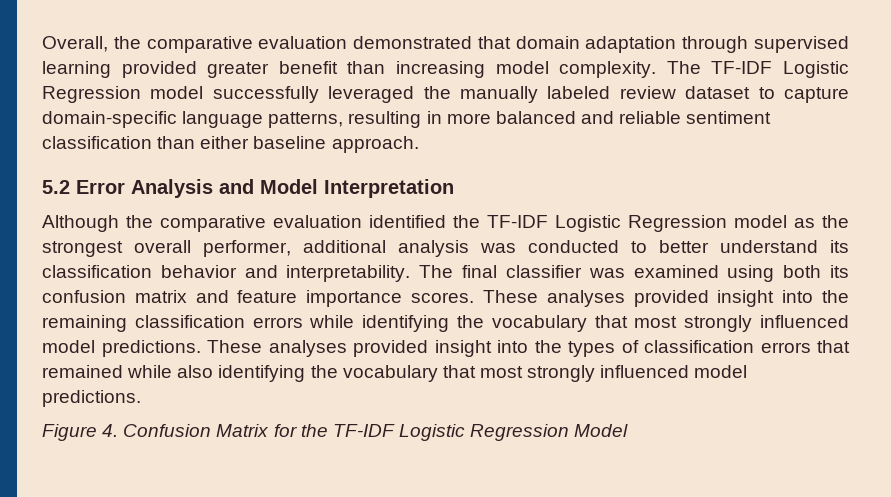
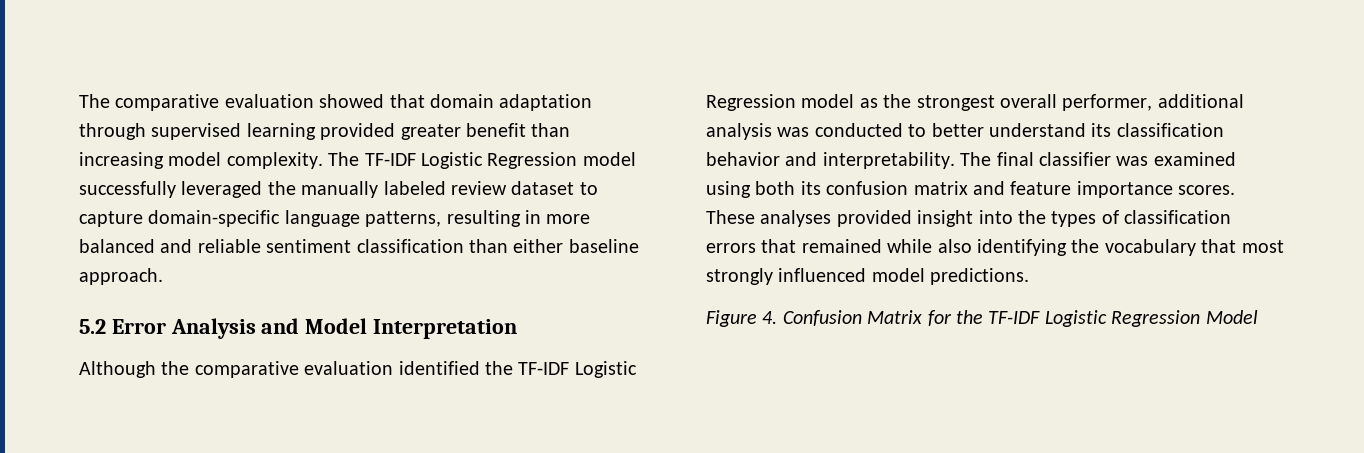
- Overall, the comparative evaluation demonstrated that domain adaptation through supervised learning provided greater benefit than increasing model complexity.
+ The comparative evaluation showed that domain adaptation through supervised learning provided greater benefit than increasing model complexity.
- These analyses provided insight into the remaining classification errors while identifying the vocabulary that most strongly influenced model predictions. These analyses provided insight into the types of classification errors that remained while also identifying the vocabulary that most strongly influenced model predictions.
+ These analyses provided insight into the types of classification errors that remained while also identifying the vocabulary that most strongly influenced model predictions.

